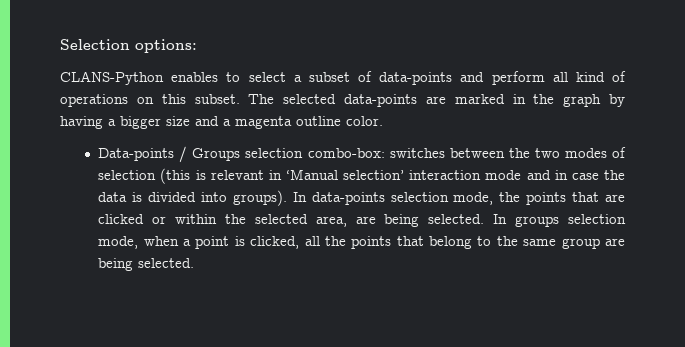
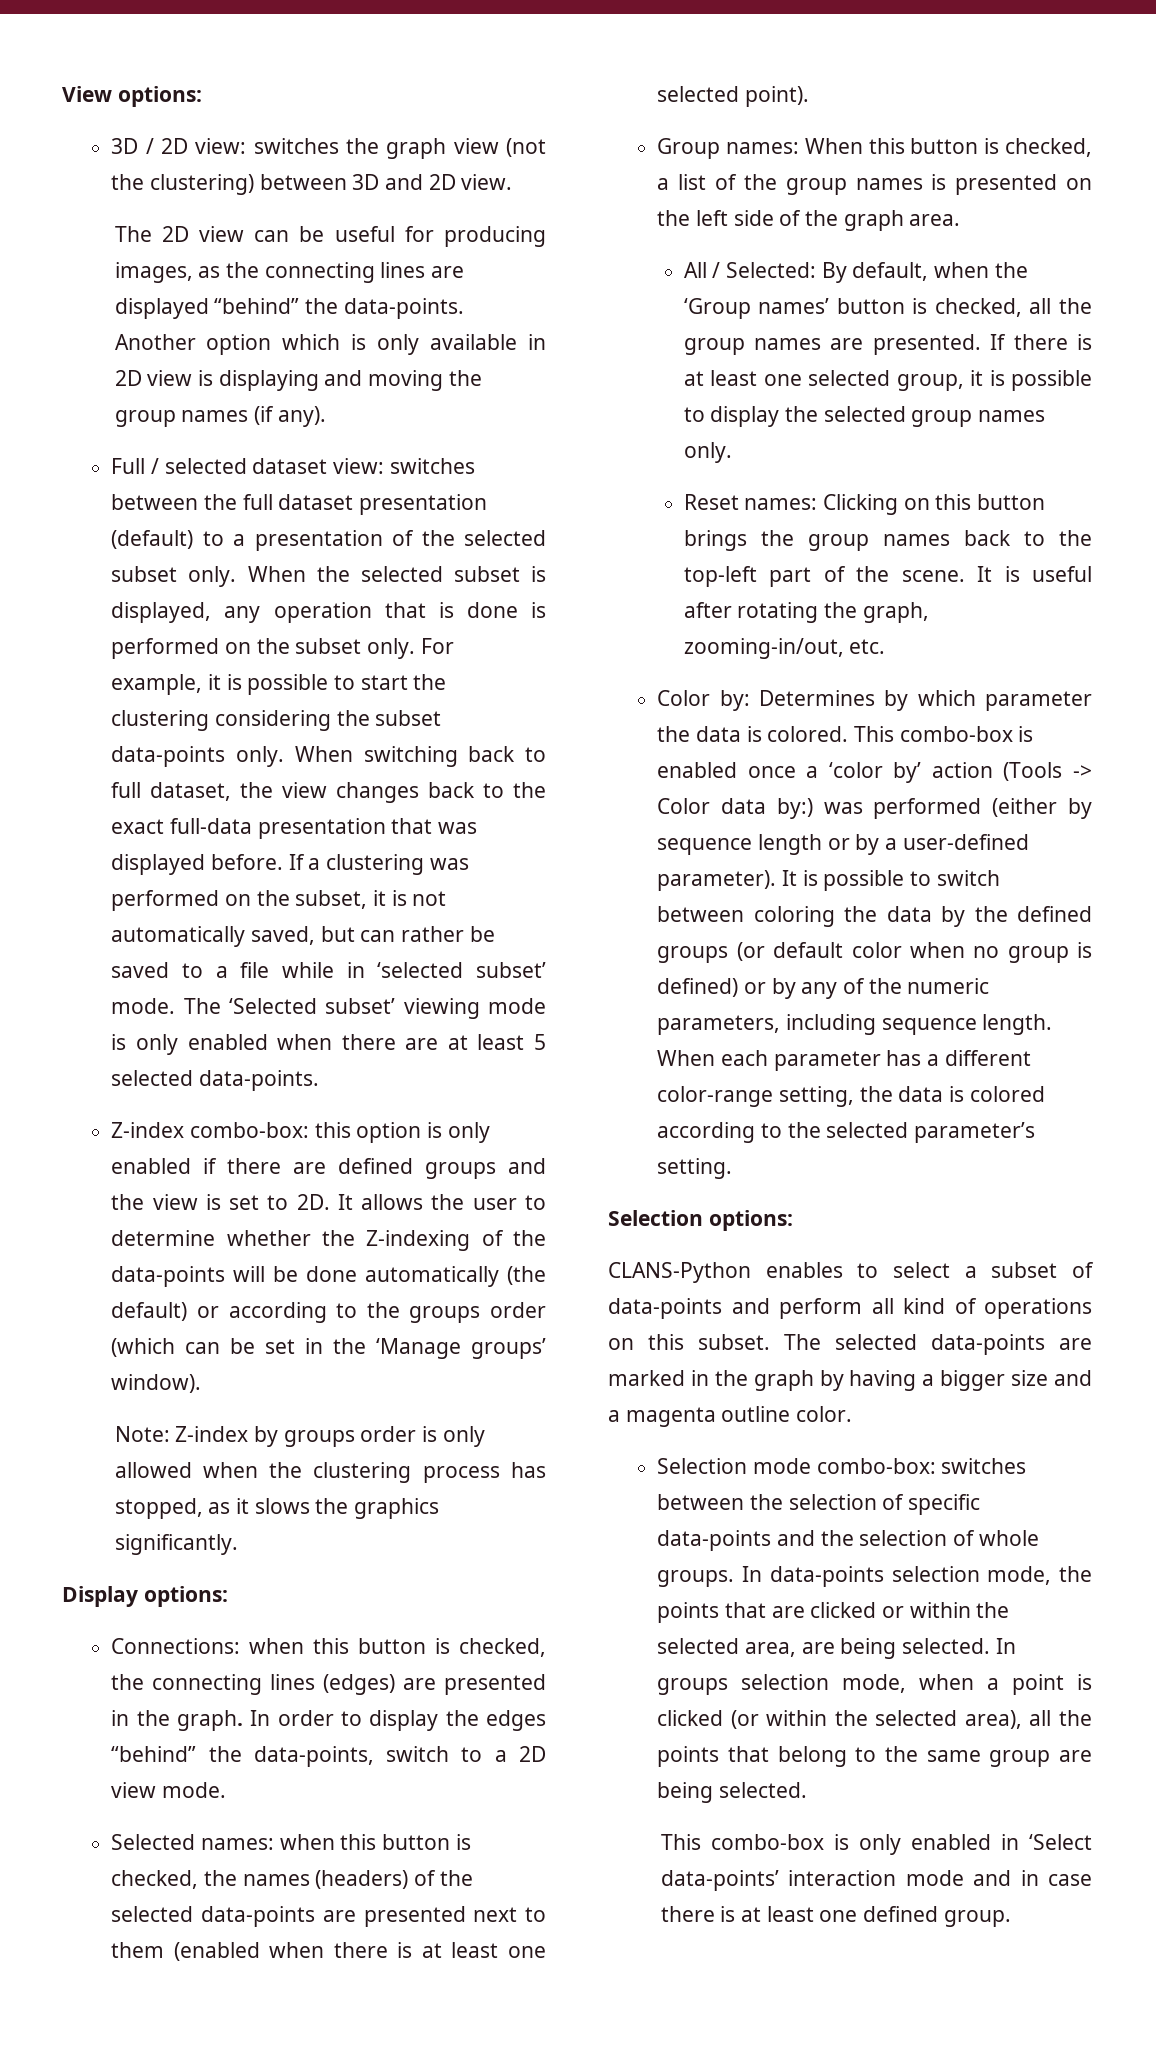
+ View options:
+ 3D / 2D view: switches the graph view (not the clustering) between 3D and 2D view.
+ The 2D view can be useful for producing images, as the connecting lines are displayed “behind” the data-points. Another option which is only available in 2D view is displaying and moving the group names (if any).
+ Full / selected dataset view: switches between the full dataset presentation (default) to a presentation of the selected subset only. When the selected subset is displayed, any operation that is done is performed on the subset only. For example, it is possible to start the clustering considering the subset data-points only. When switching back to full dataset, the view changes back to the exact full-data presentation that was displayed before. If a clustering was performed on the subset, it is not automatically saved, but can rather be saved to a file while in ‘selected subset’ mode. The ‘Selected subset’ viewing mode is only enabled when there are at least 5 selected data-points.
+ Z-index combo-box: this option is only enabled if there are defined groups and the view is set to 2D. It allows the user to determine whether the Z-indexing of the data-points will be done automatically (the default) or according to the groups order (which can be set in the ‘Manage groups’ window).
+ Note: Z-index by groups order is only allowed when the clustering process has stopped, as it slows the graphics significantly.
+ Display options:
+ Connections: when this button is checked, the connecting lines (edges) are presented in the graph. In order to display the edges “behind” the data-points, switch to a 2D view mode.
+ Selected names: when this button is checked, the names (headers) of the selected data-points are presented next to them (enabled when there is at least one selected point).
+ Group names: When this button is checked, a list of the group names is presented on the left side of the graph area.
+ All / Selected: By default, when the ‘Group names’ button is checked, all the group names are presented. If there is at least one selected group, it is possible to display the selected group names only.
+ Reset names: Clicking on this button brings the group names back to the top-left part of the scene. It is useful after rotating the graph, zooming-in/out, etc.
+ Color by: Determines by which parameter the data is colored. This combo-box is enabled once a ‘color by’ action (Tools -> Color data by:) was performed (either by sequence length or by a user-defined parameter). It is possible to switch between coloring the data by the defined groups (or default color when no group is defined) or by any of the numeric parameters, including sequence length. When each parameter has a different color-range setting, the data is colored according to the selected parameter’s setting.
- Data-points / Groups selection combo-box: switches between the two modes of selection (this is relevant in ‘Manual selection’ interaction mode and in case the data is divided into groups).
+ Selection mode combo-box: switches between the selection of specific data-points and the selection of whole groups.
- In groups selection mode, when a point is clicked, all the points that belong to the same group are being selected.
+ In groups selection mode, when a point is clicked (or within the selected area), all the points that belong to the same group are being selected.
+ This combo-box is only enabled in ‘Select data-points’ interaction mode and in case there is at least one defined group.

